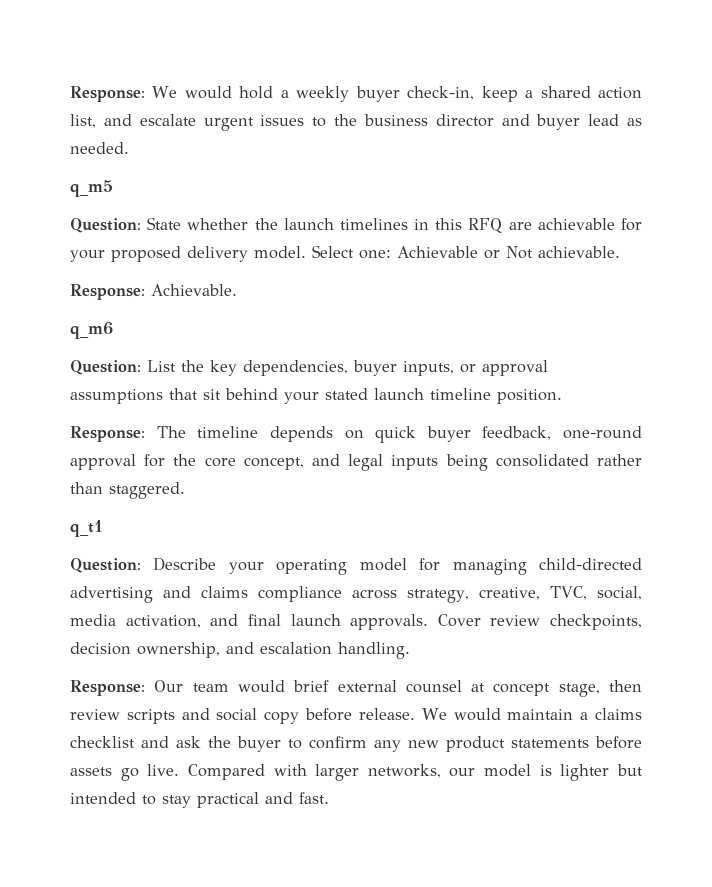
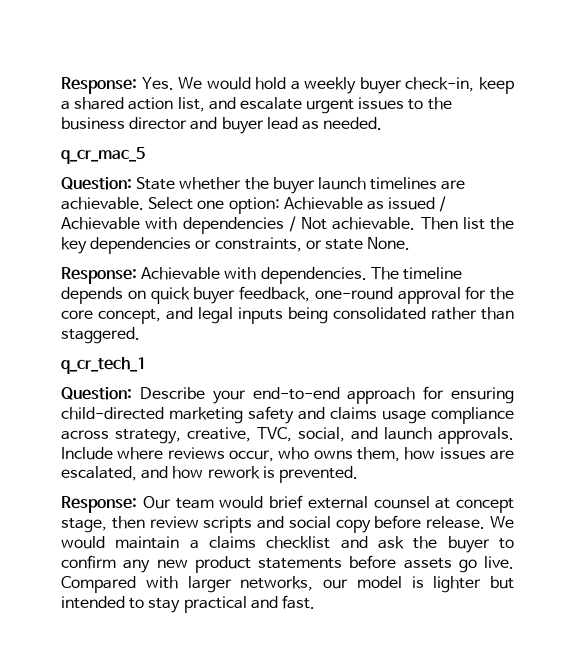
- Response: We would hold a weekly buyer check-in, keep a shared action list, and escalate urgent issues to the business director and buyer lead as needed.
+ Response: Yes. We would hold a weekly buyer check-in, keep a shared action list, and escalate urgent issues to the business director and buyer lead as needed.
- q_m5
+ q_cr_mac_5
- Question: State whether the launch timelines in this RFQ are achievable for your proposed delivery model. Select one: Achievable or Not achievable.
- Response: Achievable.
- q_m6
- Question: List the key dependencies, buyer inputs, or approval assumptions that sit behind your stated launch timeline position.
- Response: The timeline depends on quick buyer feedback, one-round approval for the core concept, and legal inputs being consolidated rather than staggered.
+ Question: State whether the buyer launch timelines are achievable. Select one option: Achievable as issued / Achievable with dependencies / Not achievable. Then list the key dependencies or constraints, or state None.
+ Response: Achievable with dependencies. The timeline depends on quick buyer feedback, one-round approval for the core concept, and legal inputs being consolidated rather than staggered.
- q_t1
+ q_cr_tech_1
- Question: Describe your operating model for managing child-directed advertising and claims compliance across strategy, creative, TVC, social, media activation, and final launch approvals. Cover review checkpoints, decision ownership, and escalation handling.
+ Question: Describe your end-to-end approach for ensuring child-directed marketing safety and claims usage compliance across strategy, creative, TVC, social, and launch approvals. Include where reviews occur, who owns them, how issues are escalated, and how rework is prevented.

